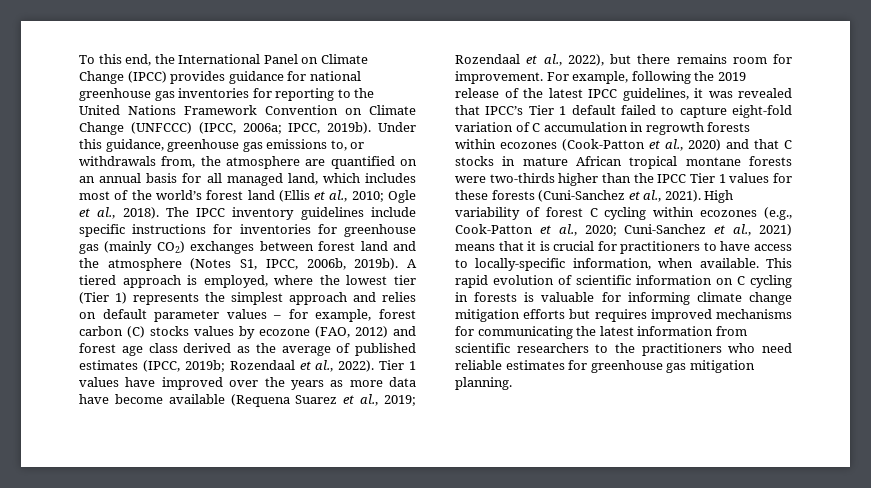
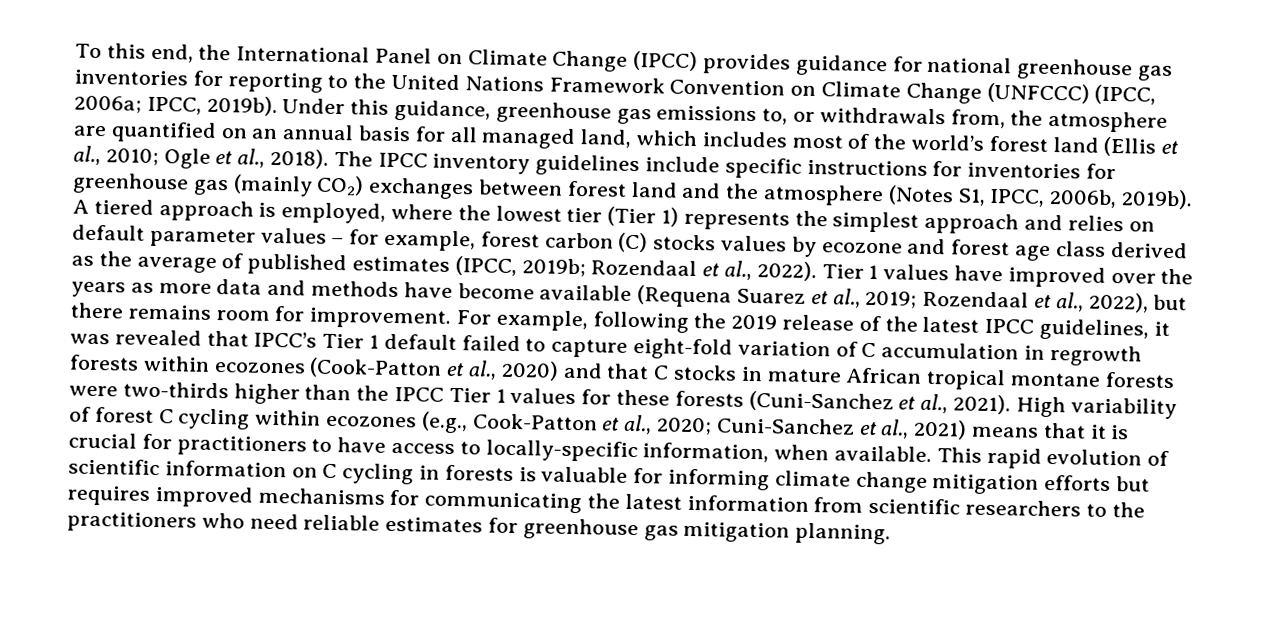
- A tiered approach is employed, where the lowest tier (Tier 1) represents the simplest approach and relies on default parameter values – for example, forest carbon (C) stocks values by ecozone (FAO, 2012) and forest age class derived as the average of published estimates (IPCC, 2019b; Rozendaal et al., 2022).
+ A tiered approach is employed, where the lowest tier (Tier 1) represents the simplest approach and relies on default parameter values – for example, forest carbon (C) stocks values by ecozone and forest age class derived as the average of published estimates (IPCC, 2019b; Rozendaal et al., 2022).
- Tier 1 values have improved over the years as more data have become available (Requena Suarez et al., 2019; Rozendaal et al., 2022), but there remains room for improvement.
+ Tier 1 values have improved over the years as more data and methods have become available (Requena Suarez et al., 2019; Rozendaal et al., 2022), but there remains room for improvement.

